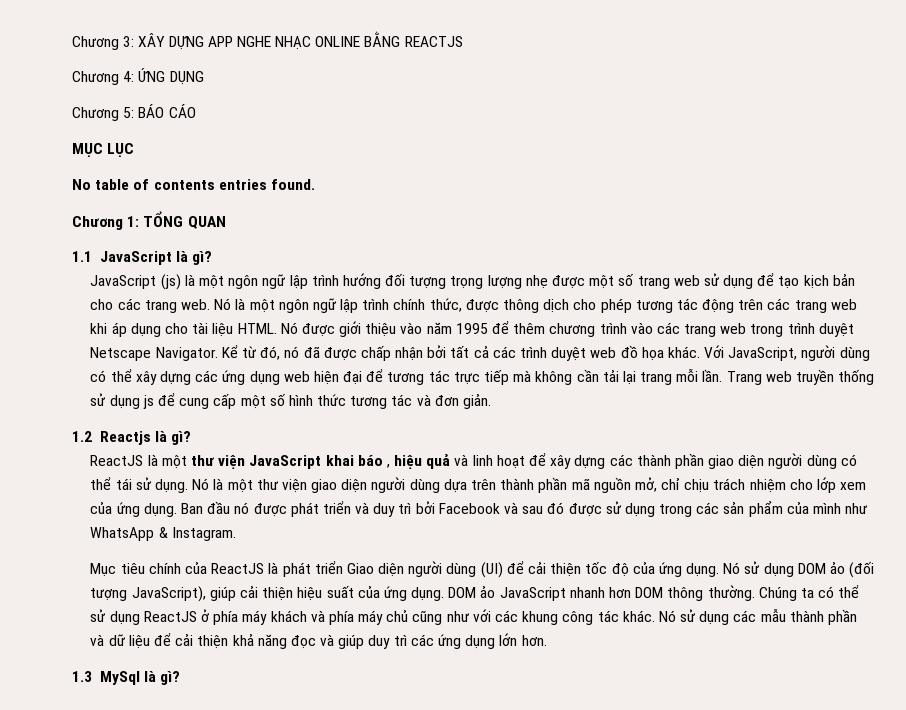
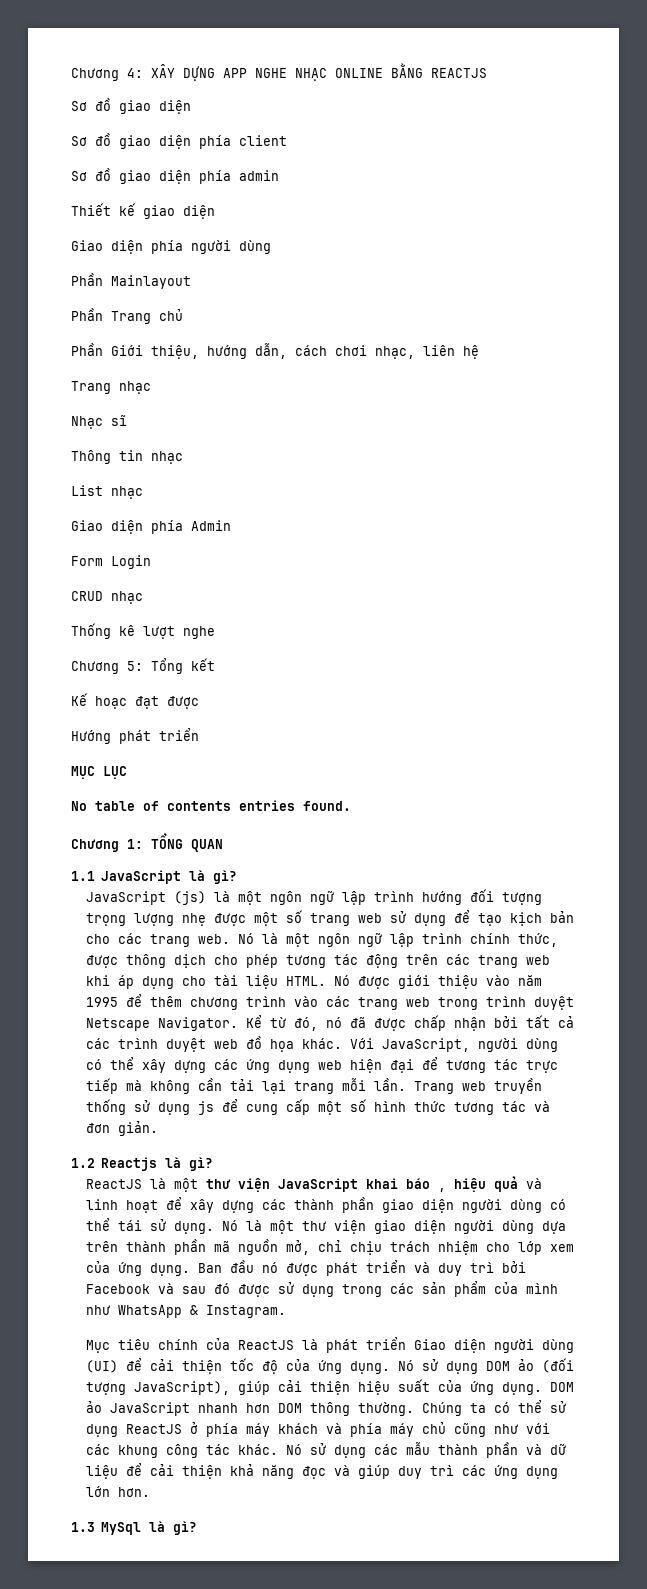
- Chương 3: XÂY DỰNG APP NGHE NHẠC ONLINE BẰNG REACTJS
- Chương 4: ỨNG DỤNG
- Chương 5: BÁO CÁO
+ Chương 4: XÂY DỰNG APP NGHE NHẠC ONLINE BẰNG REACTJS
+ Sơ đồ giao diện
+ Sơ đồ giao diện phía client
+ Sơ đồ giao diện phía admin
+ Thiết kế giao diện
+ Giao diện phía người dùng
+ Phần Mainlayout
+ Phần Trang chủ
+ Phần Giới thiệu, hướng dẫn, cách chơi nhạc, liên hệ
+ Trang nhạc
+ Nhạc sĩ
+ Thông tin nhạc
+ List nhạc
+ Giao diện phía Admin
+ Form Login
+ CRUD nhạc
+ Thống kê lượt nghe
+ Chương 5: Tổng kết
+ Kế hoạc đạt được
+ Hướng phát triển

